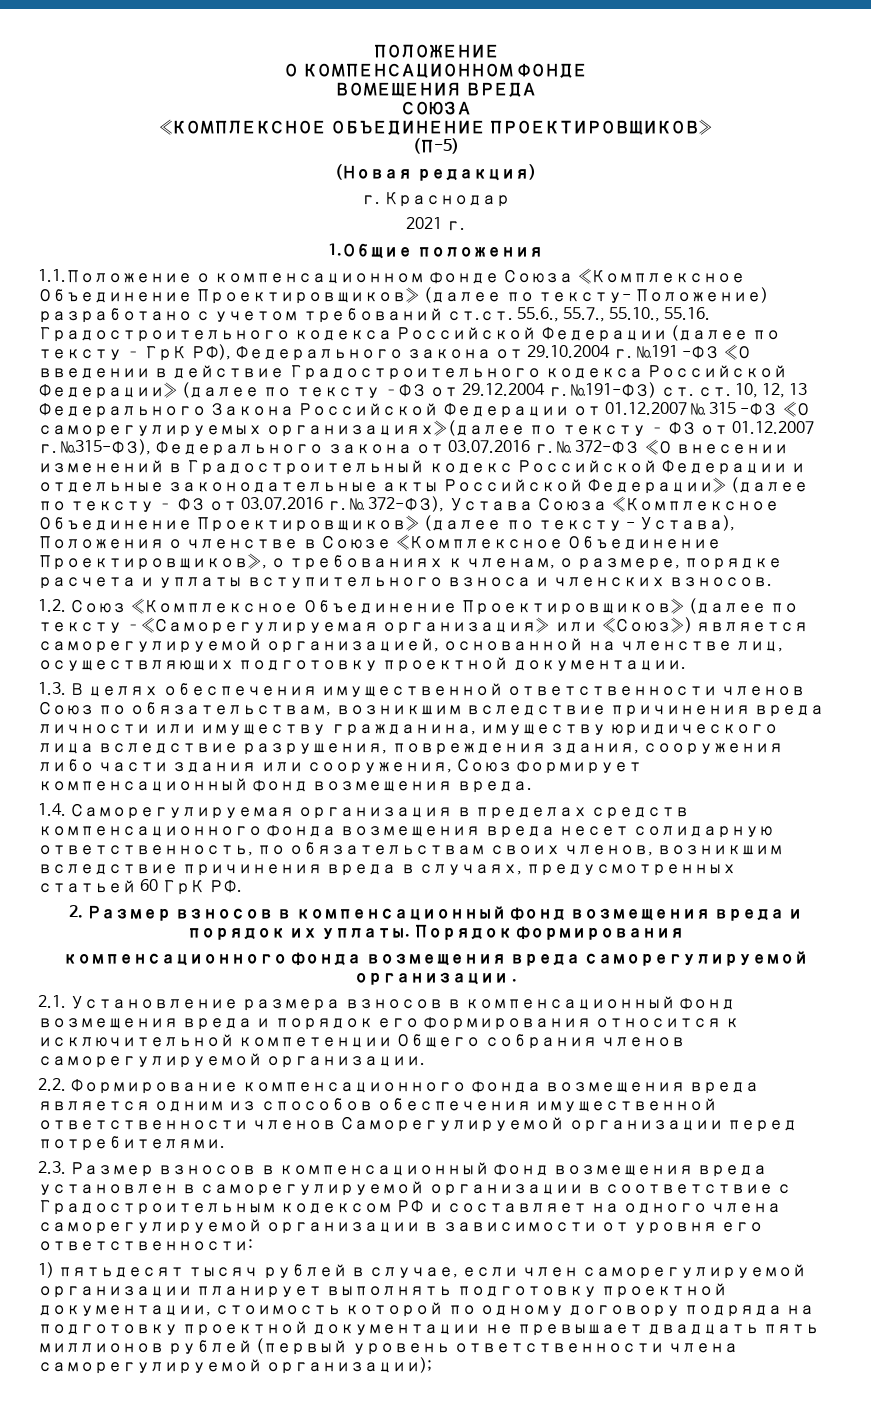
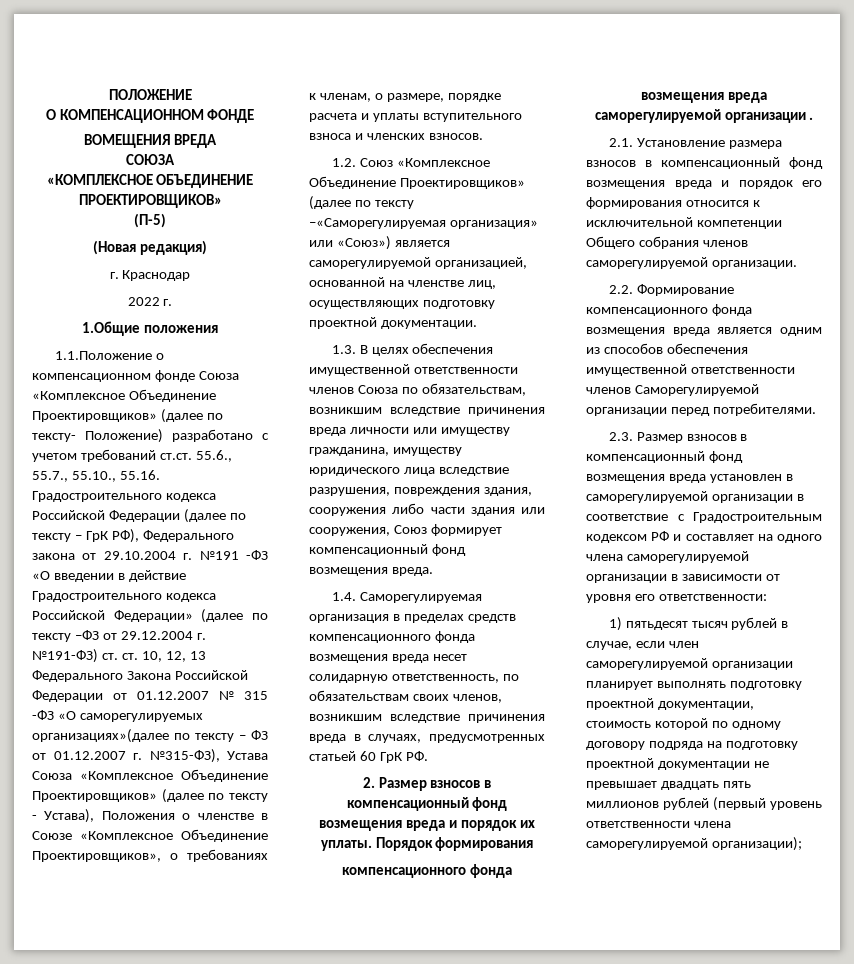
- 2021 г.
+ 2022 г.
- 1.1.Положение о компенсационном фонде Союза «Комплексное Объединение Проектировщиков» (далее по тексту- Положение) разработано с учетом требований ст.ст. 55.6., 55.7., 55.10., 55.16. Градостроительного кодекса Российской Федерации (далее по тексту – ГрК РФ), Федерального закона от 29.10.2004 г. №191 -ФЗ «О введении в действие Градостроительного кодекса Российской Федерации» (далее по тексту –ФЗ от 29.12.2004 г. №191-ФЗ) ст. ст. 10, 12, 13 Федерального Закона Российской Федерации от 01.12.2007 № 315 -ФЗ «О саморегулируемых организациях»(далее по тексту – ФЗ от 01.12.2007 г. №315-ФЗ), Федерального закона от 03.07.2016 г. № 372-ФЗ «О внесении изменений в Градостроительный кодекс Российской Федерации и отдельные законодательные акты Российской Федерации» (далее по тексту – ФЗ от 03.07.2016 г. № 372-ФЗ), Устава Союза «Комплексное Объединение Проектировщиков» (далее по тексту - Устава), Положения о членстве в Союзе «Комплексное Объединение Проектировщиков», о требованиях к членам, о размере, порядке расчета и уплаты вступительного взноса и членских взносов.
+ 1.1.Положение о компенсационном фонде Союза «Комплексное Объединение Проектировщиков» (далее по тексту- Положение) разработано с учетом требований ст.ст. 55.6., 55.7., 55.10., 55.16. Градостроительного кодекса Российской Федерации (далее по тексту – ГрК РФ), Федерального закона от 29.10.2004 г. №191 -ФЗ «О введении в действие Градостроительного кодекса Российской Федерации» (далее по тексту –ФЗ от 29.12.2004 г. №191-ФЗ) ст. ст. 10, 12, 13 Федерального Закона Российской Федерации от 01.12.2007 № 315 -ФЗ «О саморегулируемых организациях»(далее по тексту – ФЗ от 01.12.2007 г. №315-ФЗ), Устава Союза «Комплексное Объединение Проектировщиков» (далее по тексту - Устава), Положения о членстве в Союзе «Комплексное Объединение Проектировщиков», о требованиях к членам, о размере, порядке расчета и уплаты вступительного взноса и членских взносов.
- 1.3. В целях обеспечения имущественной ответственности членов Союз по обязательствам, возникшим вследствие причинения вреда личности или имуществу гражданина, имуществу юридического лица вследствие разрушения, повреждения здания, сооружения либо части здания или сооружения, Союз формирует компенсационный фонд возмещения вреда.
+ 1.3. В целях обеспечения имущественной ответственности членов Союза по обязательствам, возникшим вследствие причинения вреда личности или имуществу гражданина, имуществу юридического лица вследствие разрушения, повреждения здания, сооружения либо части здания или сооружения, Союз формирует компенсационный фонд возмещения вреда.

